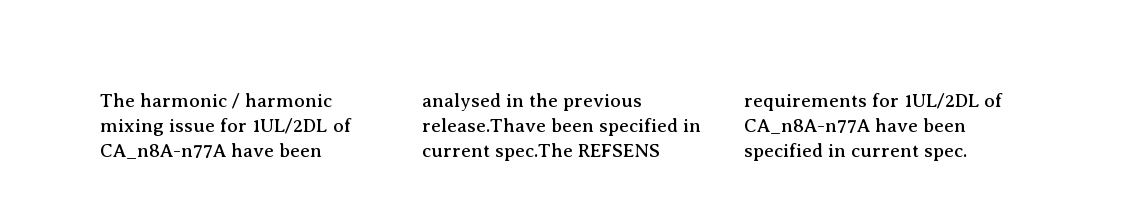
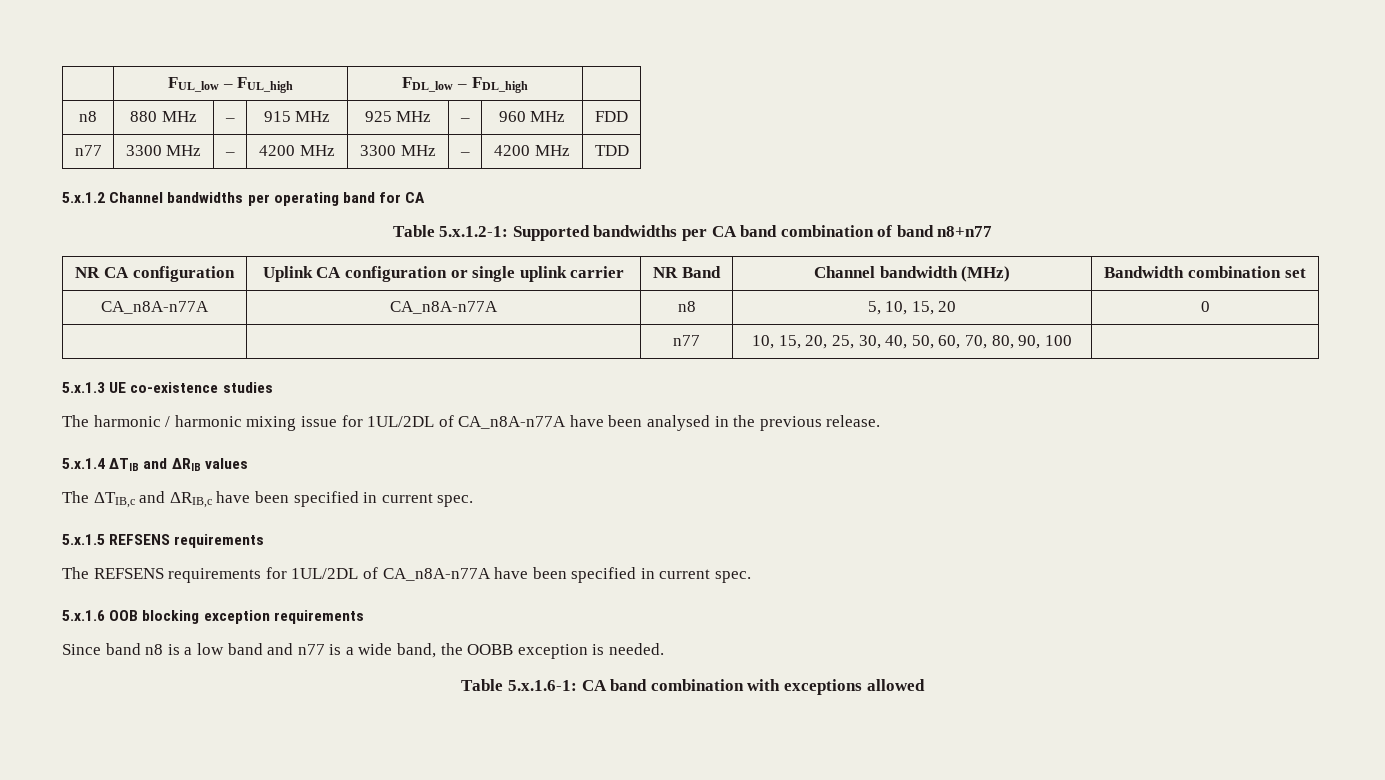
+ | FUL_low – FUL_high | FDL_low – FDL_high |
+ n8 | 880 MHz | – | 915 MHz | 925 MHz | – | 960 MHz | FDD
+ n77 | 3300 MHz | – | 4200 MHz | 3300 MHz | – | 4200 MHz | TDD
+ 5.x.1.2 Channel bandwidths per operating band for CA
+ Table 5.x.1.2-1: Supported bandwidths per CA band combination of band n8+n77
+ NR CA configuration | Uplink CA configuration or single uplink carrier | NR Band | Channel bandwidth (MHz) | Bandwidth combination set
+ CA_n8A-n77A | CA_n8A-n77A | n8 | 5, 10, 15, 20 | 0
+ | | n77 | 10, 15, 20, 25, 30, 40, 50, 60, 70, 80, 90, 100 |
+ 5.x.1.3 UE co-existence studies
- The harmonic / harmonic mixing issue for 1UL/2DL of CA_n8A-n77A have been analysed in the previous release.Thave been specified in current spec.The REFSENS requirements for 1UL/2DL of CA_n8A-n77A have been specified in current spec.
+ The harmonic / harmonic mixing issue for 1UL/2DL of CA_n8A-n77A have been analysed in the previous release.
+ 5.x.1.4 ∆TIB and ∆RIB values
+ The ΔTIB,c and ΔRIB,c have been specified in current spec.
+ 5.x.1.5 REFSENS requirements
+ The REFSENS requirements for 1UL/2DL of CA_n8A-n77A have been specified in current spec.
+ 5.x.1.6 OOB blocking exception requirements
+ Since band n8 is a low band and n77 is a wide band, the OOBB exception is needed.
+ Table 5.x.1.6-1: CA band combination with exceptions allowed

